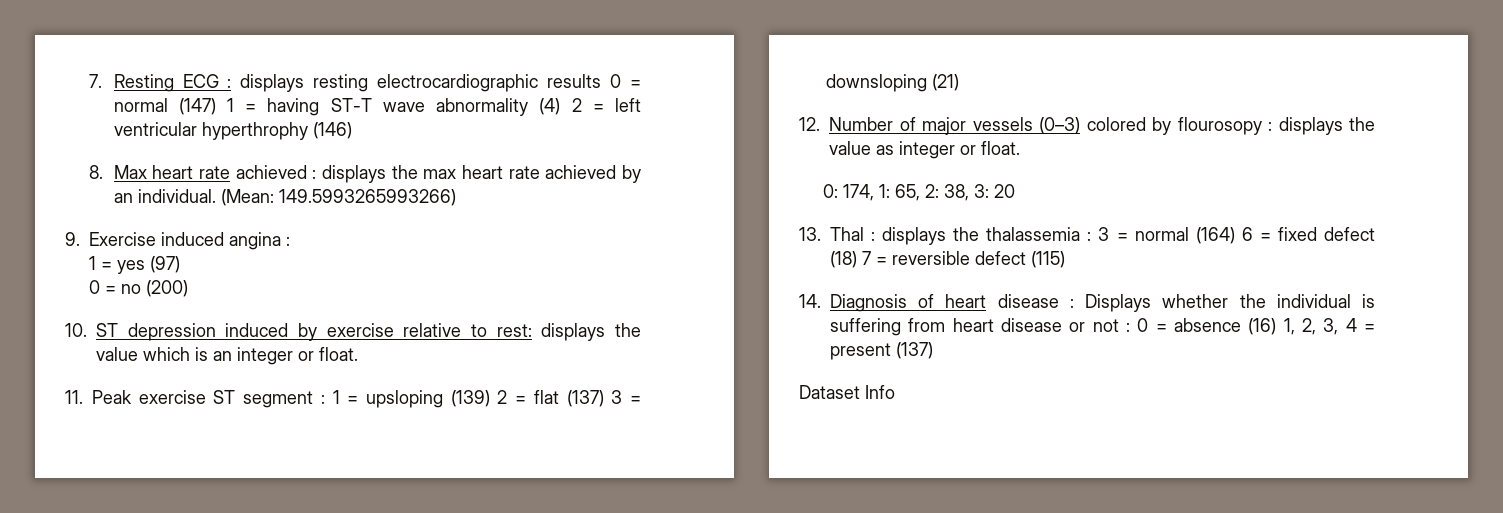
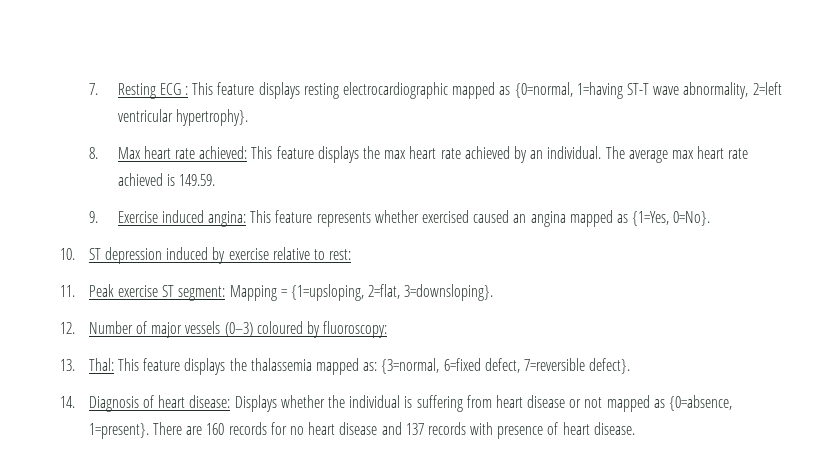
- 7. Resting ECG : displays resting electrocardiographic results 0 = normal (147) 1 = having ST-T wave abnormality (4) 2 = left ventricular hyperthrophy (146)
+ 7. Resting ECG : This feature displays resting electrocardiographic mapped as {0=normal, 1=having ST-T wave abnormality, 2=left ventricular hypertrophy}.
- 8. Max heart rate achieved : displays the max heart rate achieved by an individual.
+ 8. Max heart rate achieved: This feature displays the max heart rate achieved by an individual.
- (Mean: 149.5993265993266)
- 9. Exercise induced angina :
- 1 = yes (97)
- 0 = no (200)
+ The average max heart rate achieved is 149.59.
+ 9. Exercise induced angina: This feature represents whether exercised caused an angina mapped as {1=Yes, 0=No}.
- 10. ST depression induced by exercise relative to rest: displays the value which is an integer or float.
- 11. Peak exercise ST segment : 1 = upsloping (139) 2 = flat (137) 3 = downsloping (21)
+ 10. ST depression induced by exercise relative to rest:
+ 11. Peak exercise ST segment: Mapping = {1=upsloping, 2=flat, 3=downsloping}.
- 12. Number of major vessels (0–3) colored by flourosopy : displays the value as integer or float.
- 0: 174, 1: 65, 2: 38, 3: 20
- 13. Thal : displays the thalassemia : 3 = normal (164) 6 = fixed defect (18) 7 = reversible defect (115)
+ 12. Number of major vessels (0–3) coloured by fluoroscopy:
+ 13. Thal: This feature displays the thalassemia mapped as: {3=normal, 6=fixed defect, 7=reversible defect}.
- 14. Diagnosis of heart disease : Displays whether the individual is suffering from heart disease or not : 0 = absence (16) 1, 2, 3, 4 = present (137)
- Dataset Info
+ 14. Diagnosis of heart disease: Displays whether the individual is suffering from heart disease or not mapped as {0=absence, 1=present}. There are 160 records for no heart disease and 137 records with presence of heart disease.

